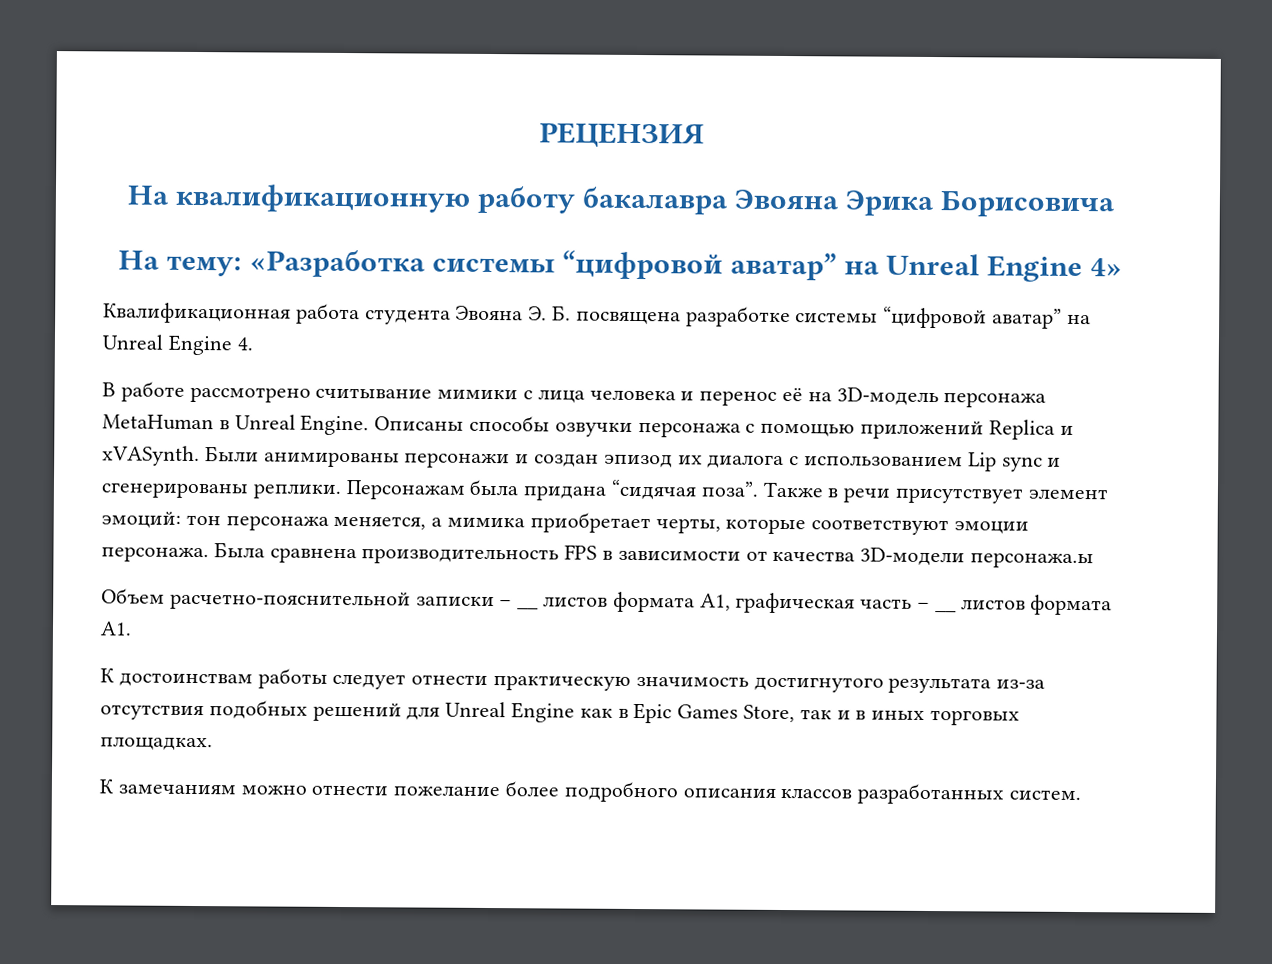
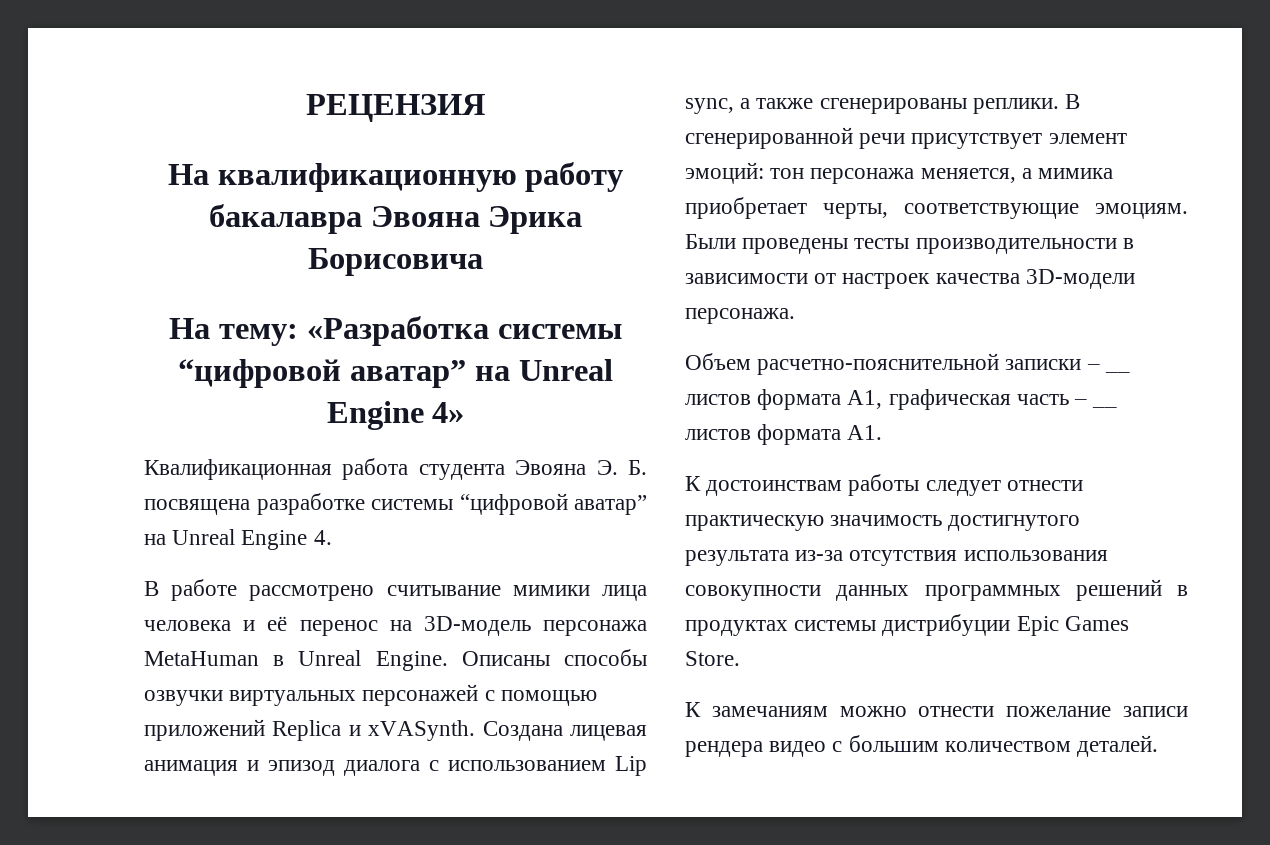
- В работе рассмотрено считывание мимики с лица человека и перенос её на 3D-модель персонажа MetaHuman в Unreal Engine.
+ В работе рассмотрено считывание мимики лица человека и её перенос на 3D-модель персонажа MetaHuman в Unreal Engine.
- Описаны способы озвучки персонажа с помощью приложений Replica и xVASynth.
+ Описаны способы озвучки виртуальных персонажей с помощью приложений Replica и xVASynth.
- Были анимированы персонажи и создан эпизод их диалога с использованием Lip sync и сгенерированы реплики. Персонажам была придана “сидячая поза”. Также в речи присутствует элемент эмоций: тон персонажа меняется, а мимика приобретает черты, которые соответствуют эмоции персонажа. Была сравнена производительность FPS в зависимости от качества 3D-модели персонажа.ы
+ Создана лицевая анимация и эпизод диалога с использованием Lip sync, а также сгенерированы реплики. В сгенерированной речи присутствует элемент эмоций: тон персонажа меняется, а мимика приобретает черты, соответствующие эмоциям. Были проведены тесты производительности в зависимости от настроек качества 3D-модели персонажа.
- К достоинствам работы следует отнести практическую значимость достигнутого результата из-за отсутствия подобных решений для Unreal Engine как в Epic Games Store, так и в иных торговых площадках.
+ К достоинствам работы следует отнести практическую значимость достигнутого результата из-за отсутствия использования совокупности данных программных решений в продуктах системы дистрибуции Epic Games Store.
- К замечаниям можно отнести пожелание более подробного описания классов разработанных систем.
+ К замечаниям можно отнести пожелание записи рендера видео с большим количеством деталей.

